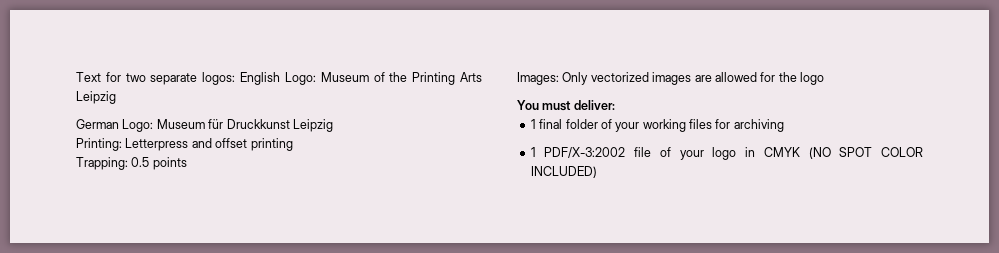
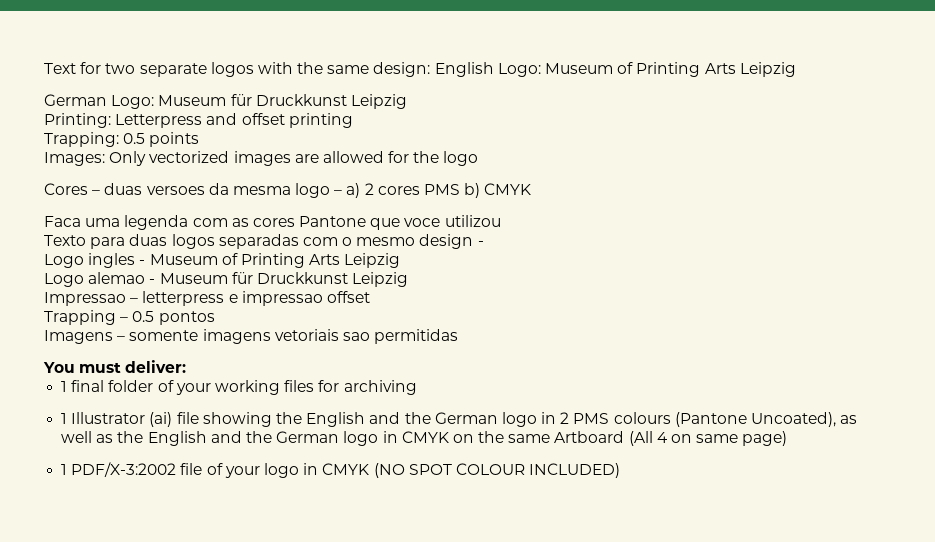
- Text for two separate logos: English Logo: Museum of the Printing Arts Leipzig
+ Text for two separate logos with the same design: English Logo: Museum of Printing Arts Leipzig
+ Cores – duas versoes da mesma logo – a) 2 cores PMS b) CMYK
+ Faca uma legenda com as cores Pantone que voce utilizou
+ Texto para duas logos separadas com o mesmo design -
+ Logo ingles - Museum of Printing Arts Leipzig
+ Logo alemao - Museum für Druckkunst Leipzig
+ Impressao – letterpress e impressao offset
+ Trapping – 0.5 pontos
+ Imagens – somente imagens vetoriais sao permitidas
+ 1 Illustrator (ai) file showing the English and the German logo in 2 PMS colours (Pantone Uncoated), as well as the English and the German logo in CMYK on the same Artboard (All 4 on same page)
- 1 PDF/X-3:2002 file of your logo in CMYK (NO SPOT COLOR INCLUDED)
+ 1 PDF/X-3:2002 file of your logo in CMYK (NO SPOT COLOUR INCLUDED)

